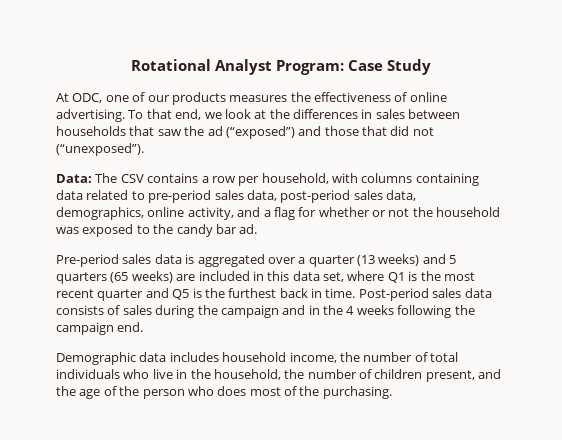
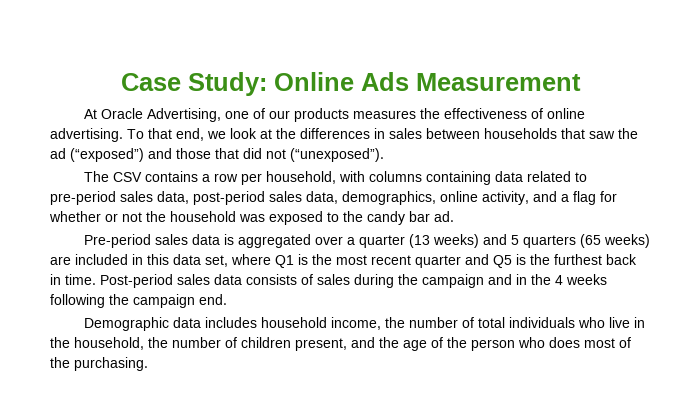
- Rotational Analyst Program: Case Study
+ Case Study: Online Ads Measurement
- At ODC, one of our products measures the effectiveness of online advertising.
+ At Oracle Advertising, one of our products measures the effectiveness of online advertising.
- Data: The CSV contains a row per household, with columns containing data related to pre-period sales data, post-period sales data, demographics, online activity, and a flag for whether or not the household was exposed to the candy bar ad.
+ The CSV contains a row per household, with columns containing data related to pre-period sales data, post-period sales data, demographics, online activity, and a flag for whether or not the household was exposed to the candy bar ad.

